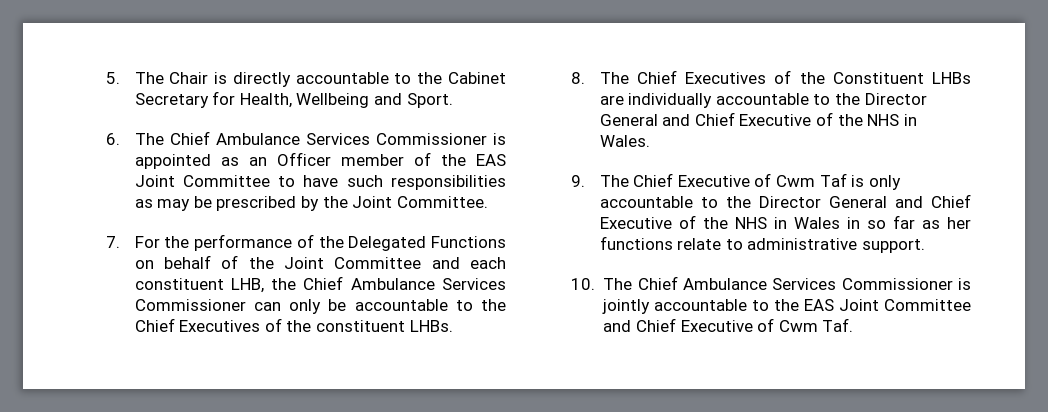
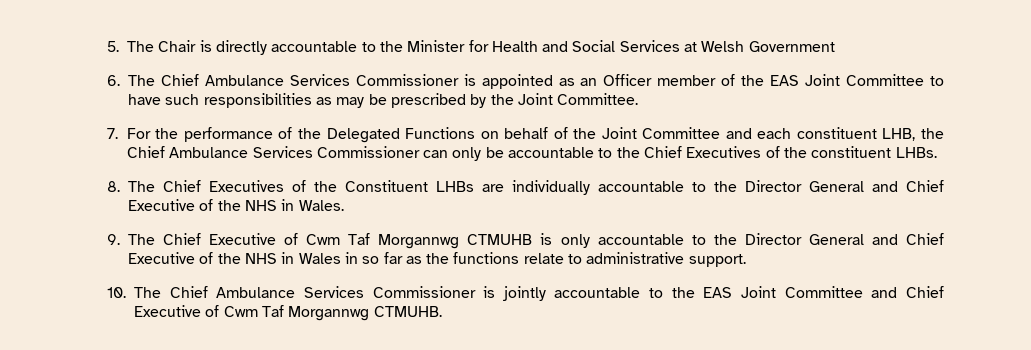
- 5. The Chair is directly accountable to the Cabinet Secretary for Health, Wellbeing and Sport.
+ 5. The Chair is directly accountable to the Minister for Health and Social Services at Welsh Government
- 9. The Chief Executive of Cwm Taf is only accountable to the Director General and Chief Executive of the NHS in Wales in so far as her functions relate to administrative support.
+ 9. The Chief Executive of Cwm Taf Morgannwg CTMUHB is only accountable to the Director General and Chief Executive of the NHS in Wales in so far as the functions relate to administrative support.
- 10. The Chief Ambulance Services Commissioner is jointly accountable to the EAS Joint Committee and Chief Executive of Cwm Taf.
+ 10. The Chief Ambulance Services Commissioner is jointly accountable to the EAS Joint Committee and Chief Executive of Cwm Taf Morgannwg CTMUHB.

